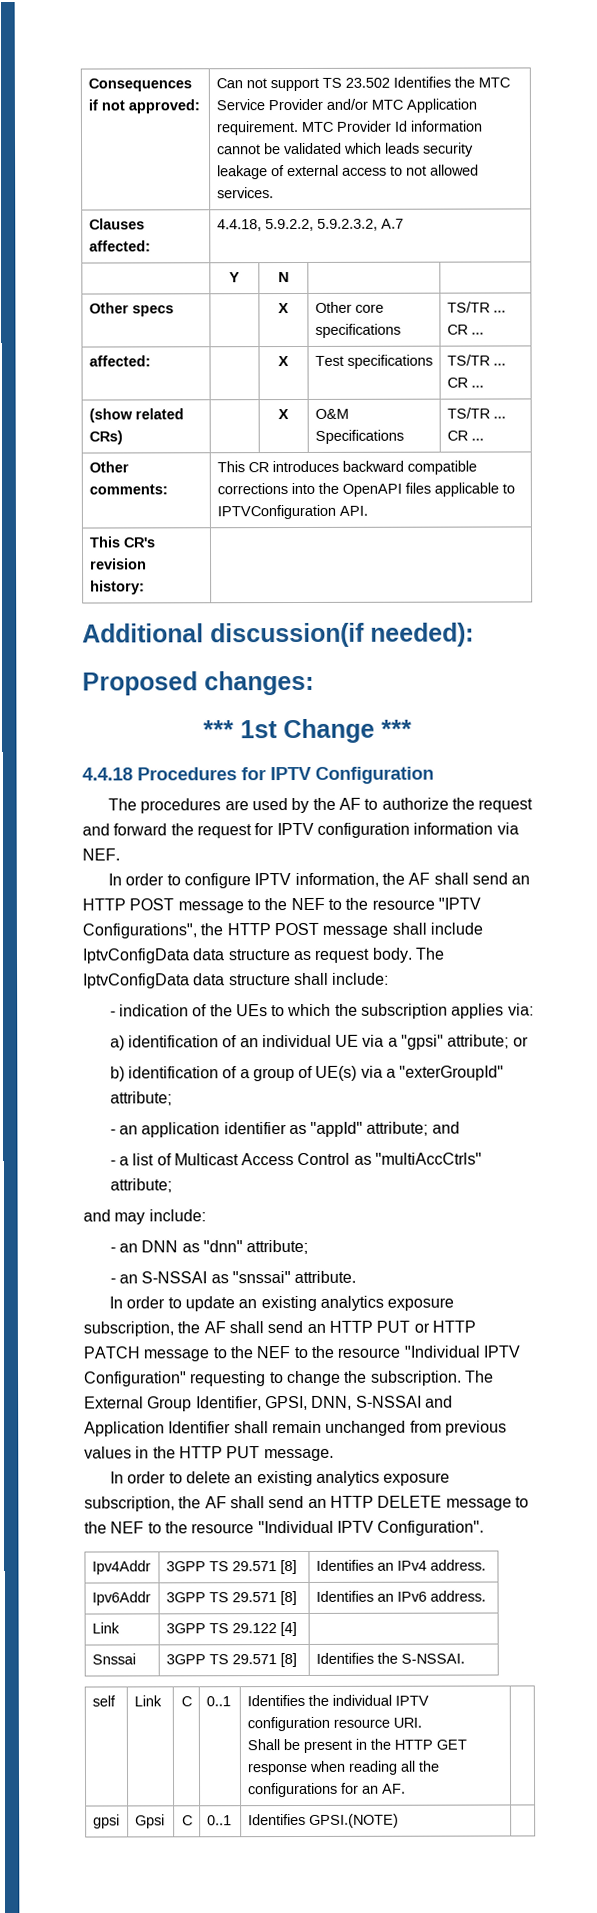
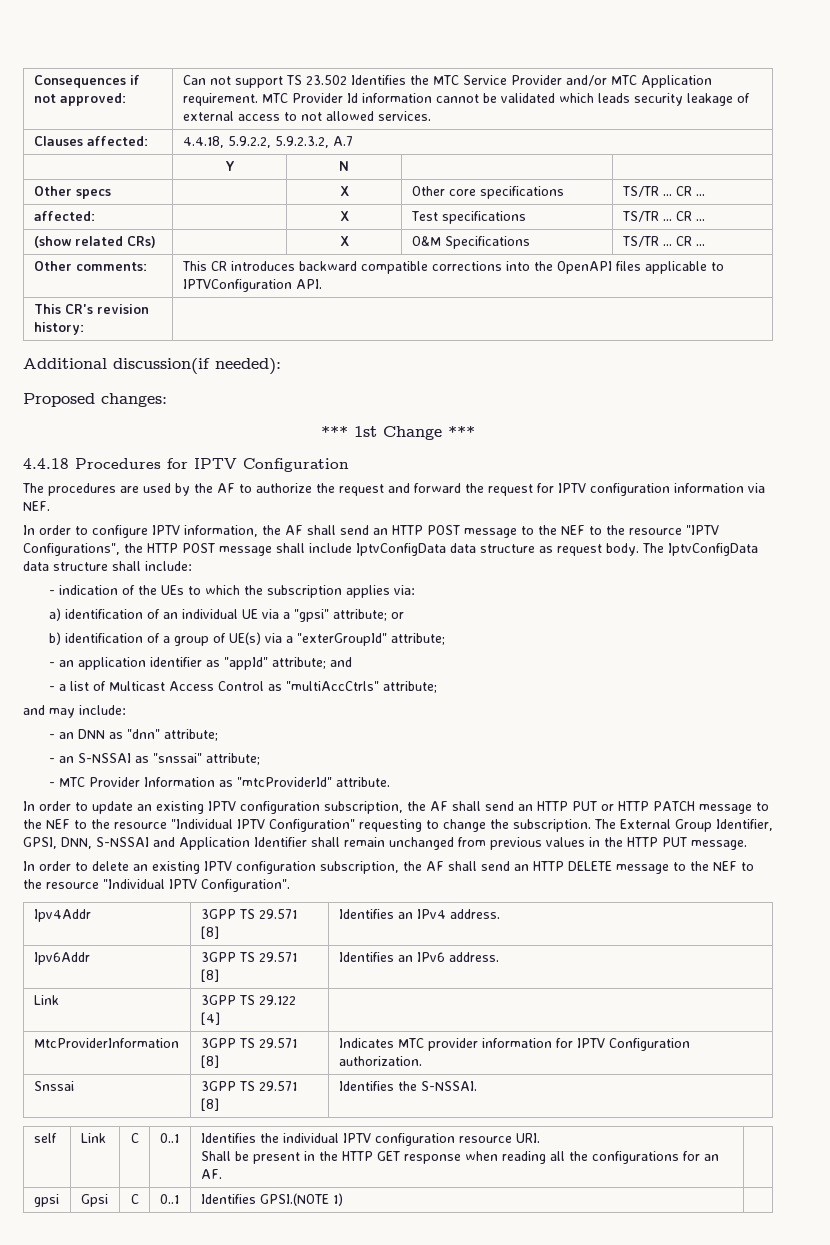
- - an S-NSSAI as "snssai" attribute.
+ - an S-NSSAI as "snssai" attribute;
+ - MTC Provider Information as "mtcProviderId" attribute.
- In order to update an existing analytics exposure subscription, the AF shall send an HTTP PUT or HTTP PATCH message to the NEF to the resource "Individual IPTV Configuration" requesting to change the subscription.
+ In order to update an existing IPTV configuration subscription, the AF shall send an HTTP PUT or HTTP PATCH message to the NEF to the resource "Individual IPTV Configuration" requesting to change the subscription.
- In order to delete an existing analytics exposure subscription, the AF shall send an HTTP DELETE message to the NEF to the resource "Individual IPTV Configuration".
+ In order to delete an existing IPTV configuration subscription, the AF shall send an HTTP DELETE message to the NEF to the resource "Individual IPTV Configuration".
+ MtcProviderInformation | 3GPP TS 29.571 [8] | Indicates MTC provider information for IPTV Configuration authorization.
- gpsi | Gpsi | C | 0..1 | Identifies GPSI.(NOTE) |
+ gpsi | Gpsi | C | 0..1 | Identifies GPSI.(NOTE 1) |

